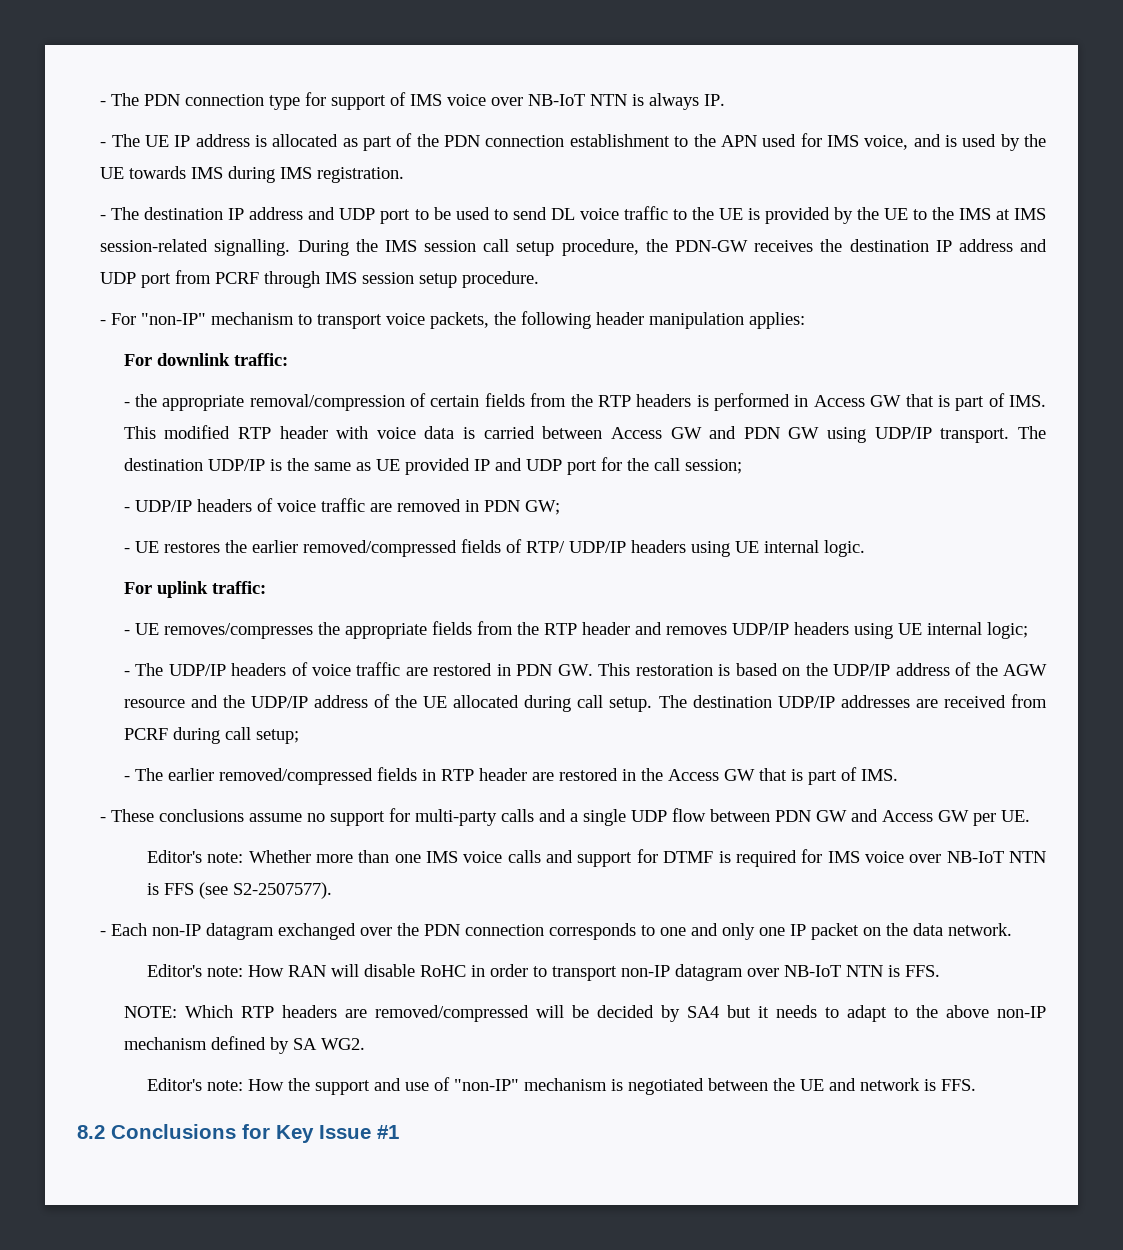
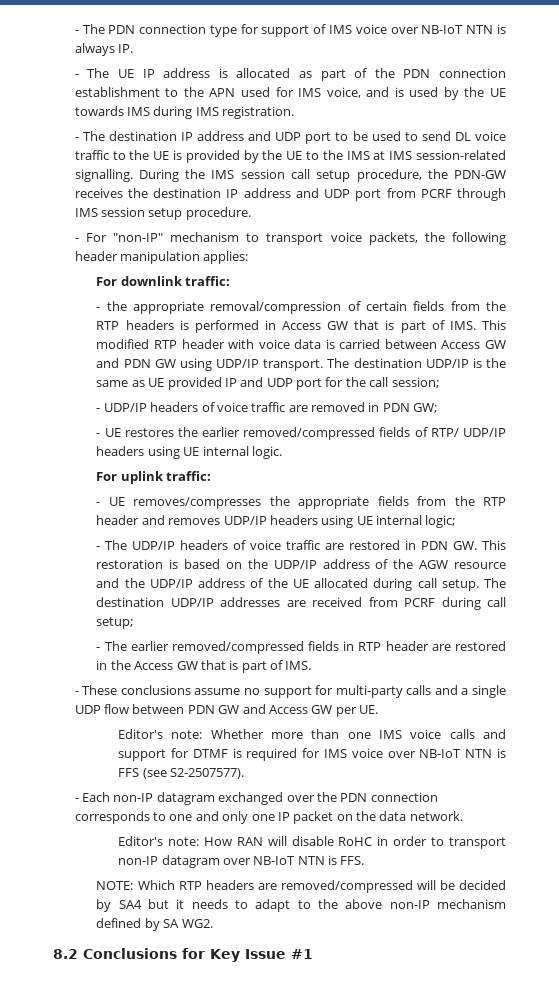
- Editor's note: How the support and use of "non-IP" mechanism is negotiated between the UE and network is FFS.

